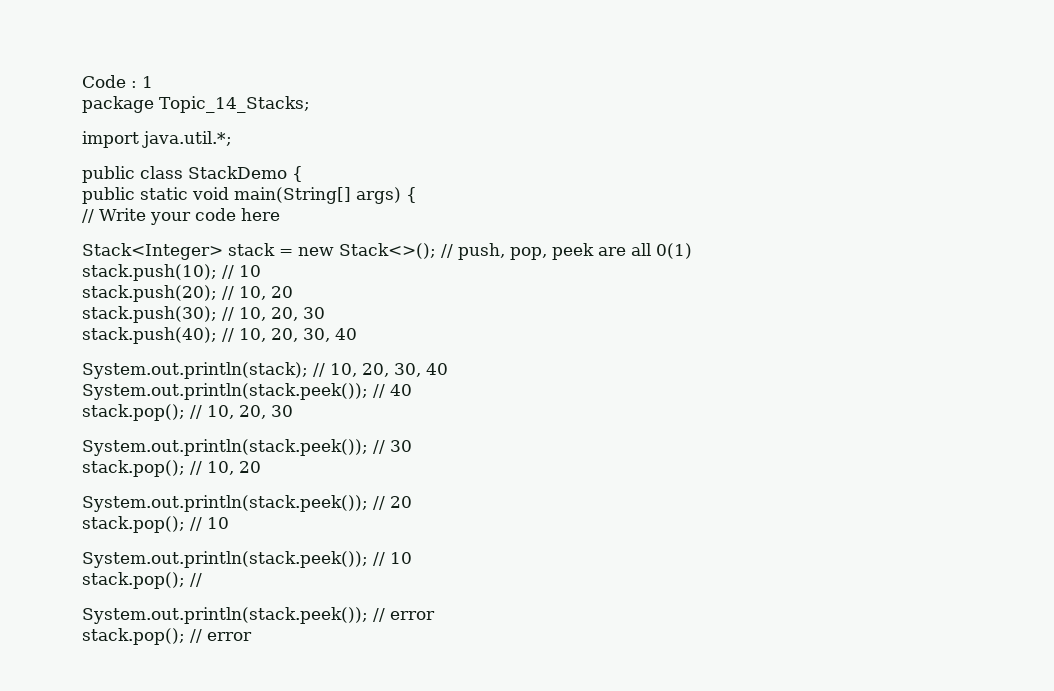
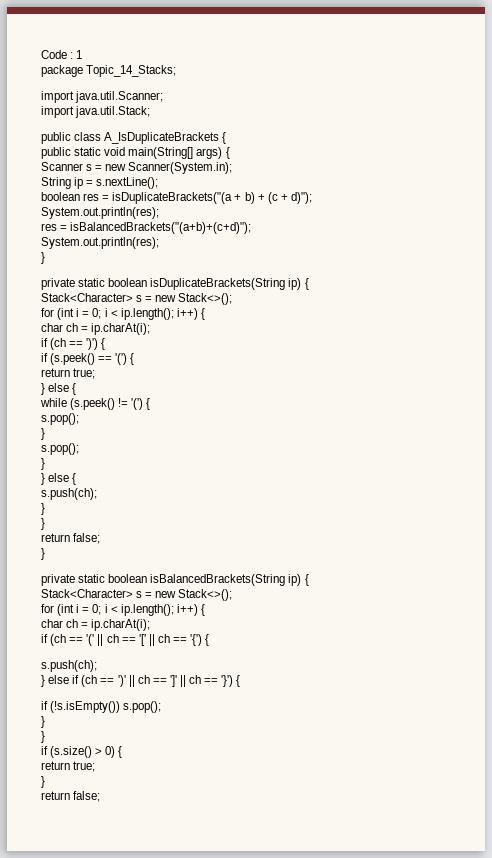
- import java.util.*;
+ import java.util.Scanner;
+ import java.util.Stack;
- public class StackDemo {
+ public class A_IsDuplicateBrackets {
- // Write your code here
- Stack<Integer> stack = new Stack<>(); // push, pop, peek are all 0(1)
- stack.push(10); // 10
- stack.push(20); // 10, 20
- stack.push(30); // 10, 20, 30
- stack.push(40); // 10, 20, 30, 40
- System.out.println(stack); // 10, 20, 30, 40
- System.out.println(stack.peek()); // 40
- stack.pop(); // 10, 20, 30
- System.out.println(stack.peek()); // 30
- stack.pop(); // 10, 20
- System.out.println(stack.peek()); // 20
- stack.pop(); // 10
- System.out.println(stack.peek()); // 10
- stack.pop(); //
- System.out.println(stack.peek()); // error
- stack.pop(); // error
+ Scanner s = new Scanner(System.in);
+ String ip = s.nextLine();
+ boolean res = isDuplicateBrackets("(a + b) + (c + d)");
+ System.out.println(res);
+ res = isBalancedBrackets("(a+b)+(c+d)");
+ System.out.println(res);
+ }
+ private static boolean isDuplicateBrackets(String ip) {
+ Stack<Character> s = new Stack<>();
+ for (int i = 0; i < ip.length(); i++) {
+ char ch = ip.charAt(i);
+ if (ch == ')') {
+ if (s.peek() == '(') {
+ return true;
+ } else {
+ while (s.peek() != '(') {
+ s.pop();
+ }
+ s.pop();
+ }
+ } else {
+ s.push(ch);
+ }
+ }
+ return false;
+ }
+ private static boolean isBalancedBrackets(String ip) {
+ Stack<Character> s = new Stack<>();
+ for (int i = 0; i < ip.length(); i++) {
+ char ch = ip.charAt(i);
+ if (ch == '(' || ch == '[' || ch == '{') {
+ s.push(ch);
+ } else if (ch == ')' || ch == ']' || ch == '}') {
+ if (!s.isEmpty()) s.pop();
+ }
+ }
+ if (s.size() > 0) {
+ return true;
+ }
+ return false;

